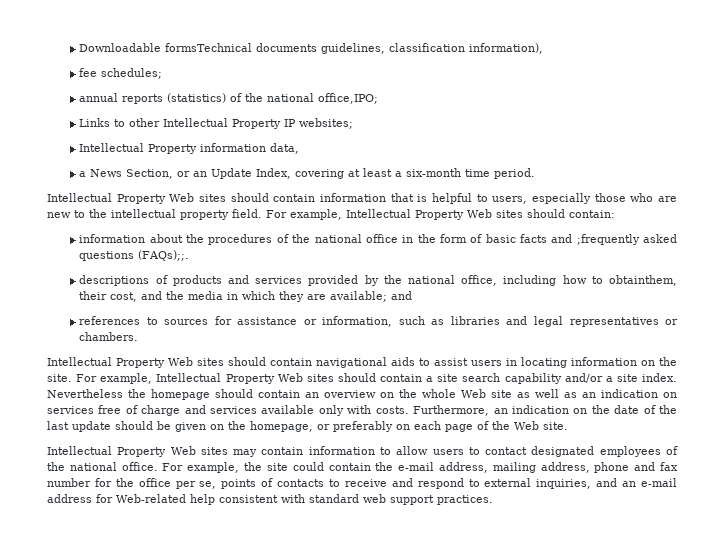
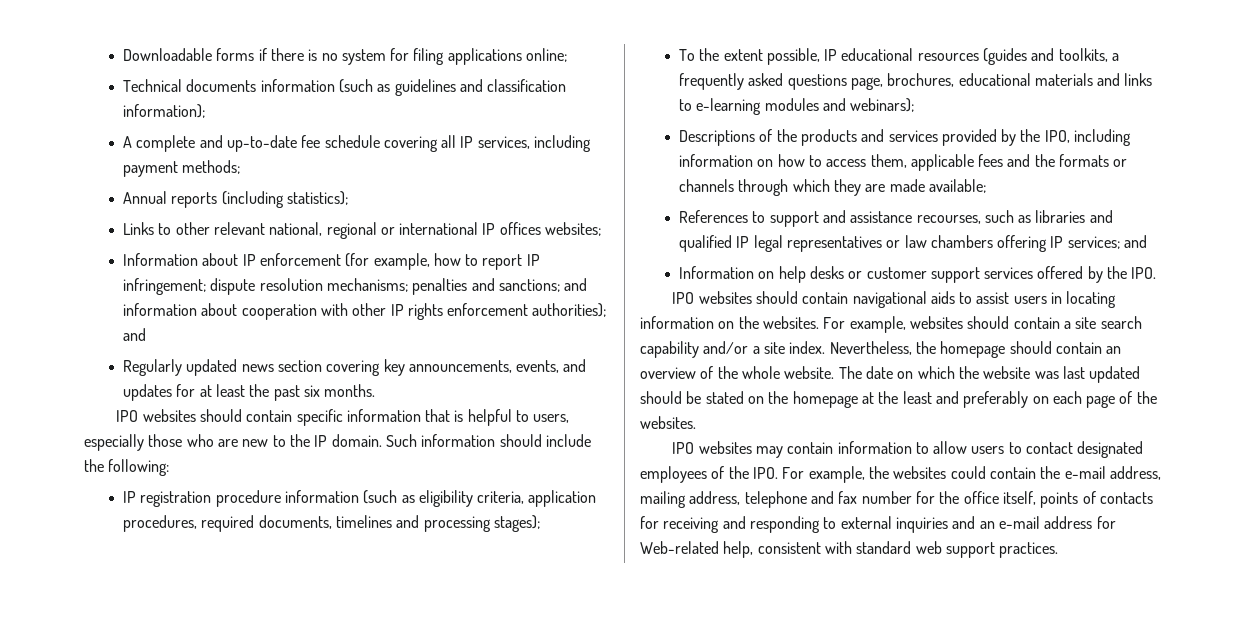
- Downloadable formsTechnical documents guidelines, classification information),
- fee schedules;
- annual reports (statistics) of the national office,IPO;
- Links to other Intellectual Property IP websites;
- Intellectual Property information data,
- a News Section, or an Update Index, covering at least a six-month time period.
- Intellectual Property Web sites should contain information that is helpful to users, especially those who are new to the intellectual property field. For example, Intellectual Property Web sites should contain:
- information about the procedures of the national office in the form of basic facts and ;frequently asked questions (FAQs);;.
- descriptions of products and services provided by the national office, including how to obtainthem, their cost, and the media in which they are available; and
- references to sources for assistance or information, such as libraries and legal representatives or chambers.
- Intellectual Property Web sites should contain navigational aids to assist users in locating information on the site. For example, Intellectual Property Web sites should contain a site search capability and/or a site index.
+ Downloadable forms if there is no system for filing applications online;
+ Technical documents information (such as guidelines and classification information);
+ A complete and up-to-date fee schedule covering all IP services, including payment methods;
+ Annual reports (including statistics);
+ Links to other relevant national, regional or international IP offices websites;
+ Information about IP enforcement (for example, how to report IP infringement; dispute resolution mechanisms; penalties and sanctions; and information about cooperation with other IP rights enforcement authorities); and
+ Regularly updated news section covering key announcements, events, and updates for at least the past six months.
+ IPO websites should contain specific information that is helpful to users, especially those who are new to the IP domain. Such information should include the following:
+ IP registration procedure information (such as eligibility criteria, application procedures, required documents, timelines and processing stages);
+ To the extent possible, IP educational resources (guides and toolkits, a frequently asked questions page, brochures, educational materials and links to e-learning modules and webinars);
+ Descriptions of the products and services provided by the IPO, including information on how to access them, applicable fees and the formats or channels through which they are made available;
+ References to support and assistance recourses, such as libraries and qualified IP legal representatives or law chambers offering IP services; and
+ Information on help desks or customer support services offered by the IPO.
+ IPO websites should contain navigational aids to assist users in locating information on the websites. For example, websites should contain a site search capability and/or a site index.
- Nevertheless the homepage should contain an overview on the whole Web site as well as an indication on services free of charge and services available only with costs. Furthermore, an indication on the date of the last update should be given on the homepage, or preferably on each page of the Web site.
- Intellectual Property Web sites may contain information to allow users to contact designated employees of the national office. For example, the site could contain the e-mail address, mailing address, phone and fax number for the office per se, points of contacts to receive and respond to external inquiries, and an e-mail address for Web-related help consistent with standard web support practices.
+ Nevertheless, the homepage should contain an overview of the whole website. The date on which the website was last updated should be stated on the homepage at the least and preferably on each page of the websites.
+ IPO websites may contain information to allow users to contact designated employees of the IPO. For example, the websites could contain the e-mail address, mailing address, telephone and fax number for the office itself, points of contacts for receiving and responding to external inquiries and an e-mail address for Web-related help, consistent with standard web support practices.

